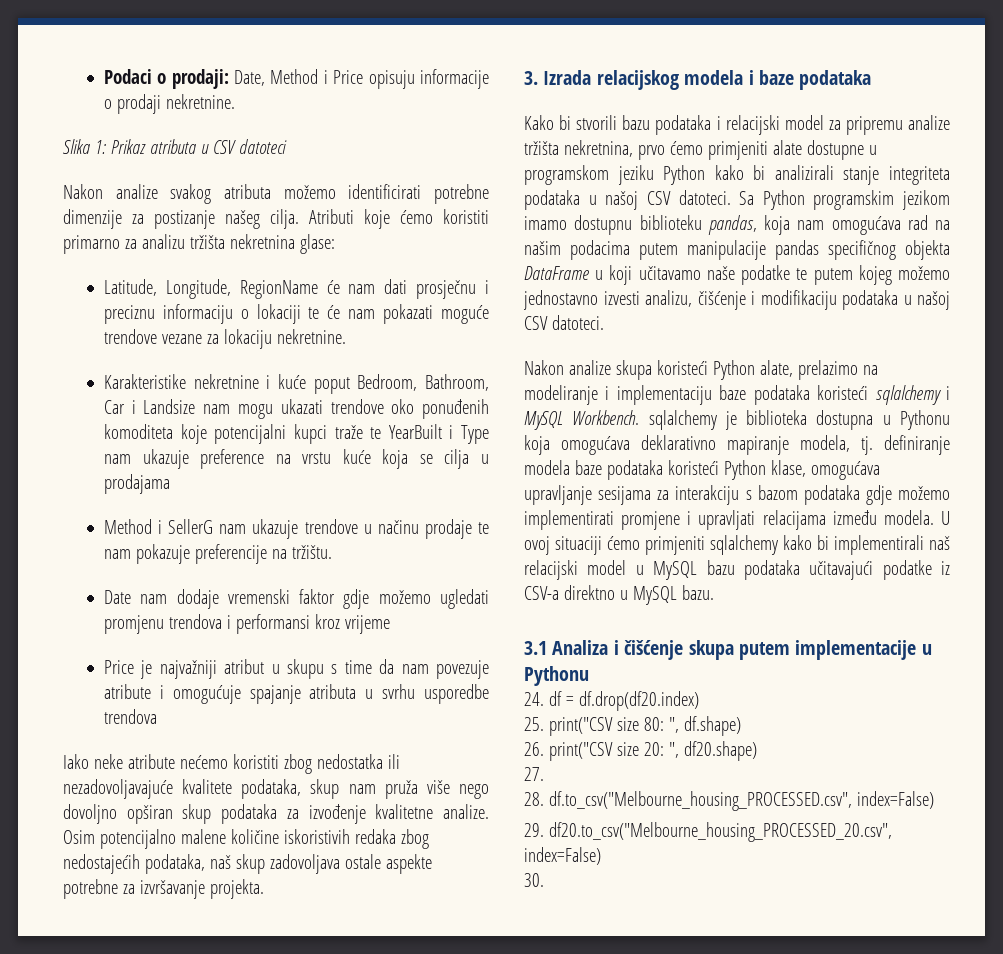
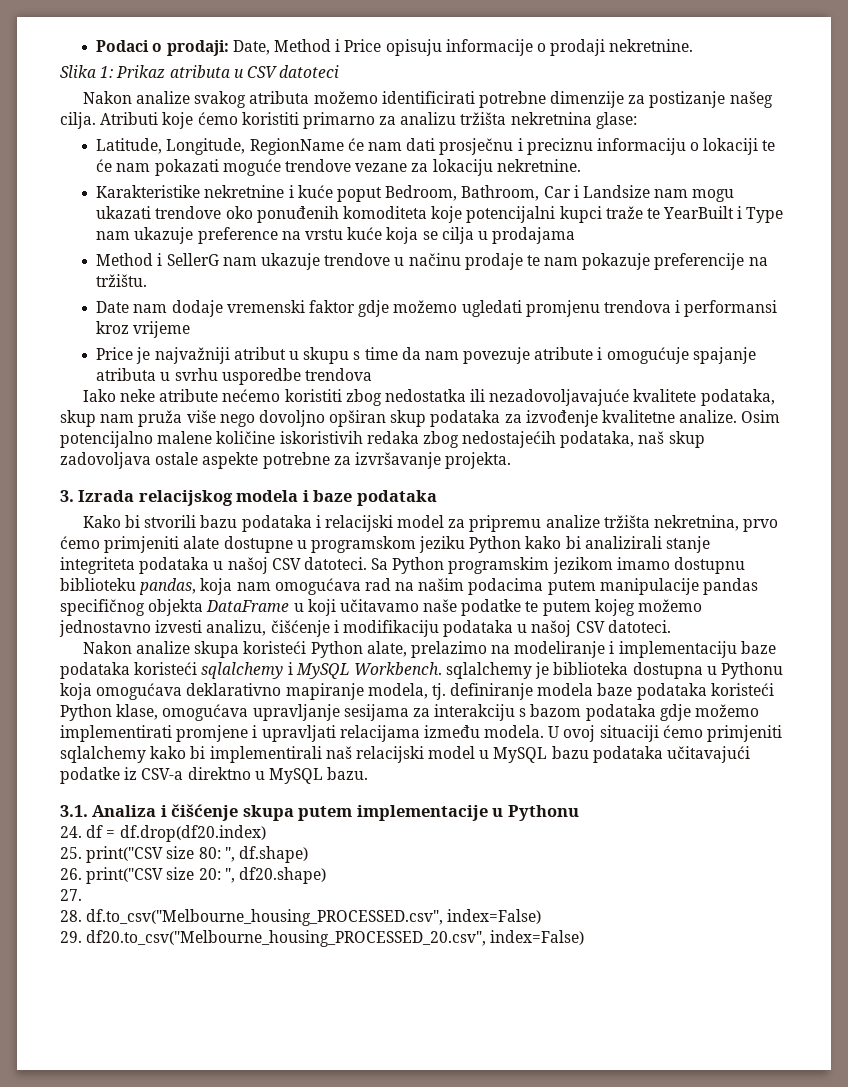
- 3.1 Analiza i čišćenje skupa putem implementacije u Pythonu
+ 3.1. Analiza i čišćenje skupa putem implementacije u Pythonu
- 30.

